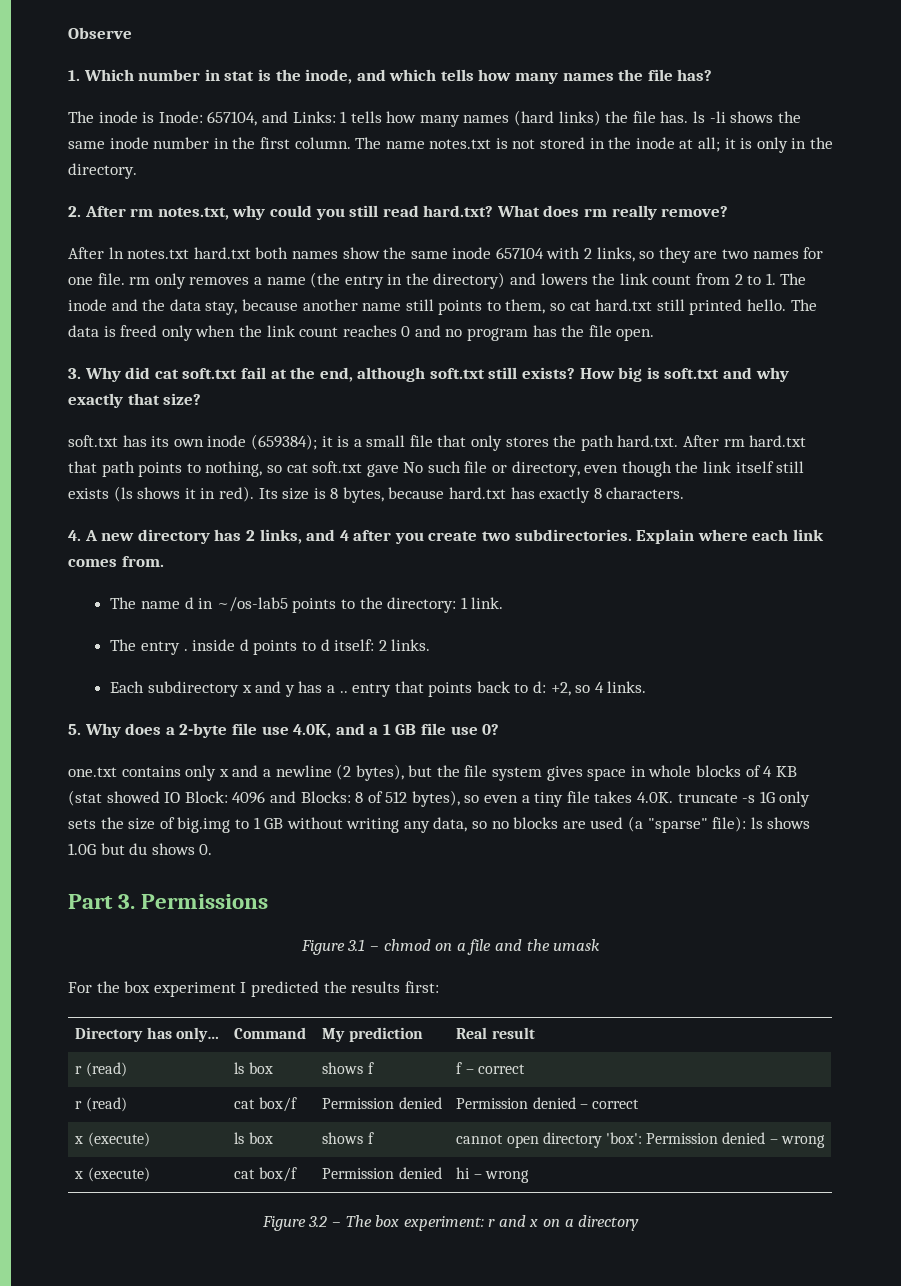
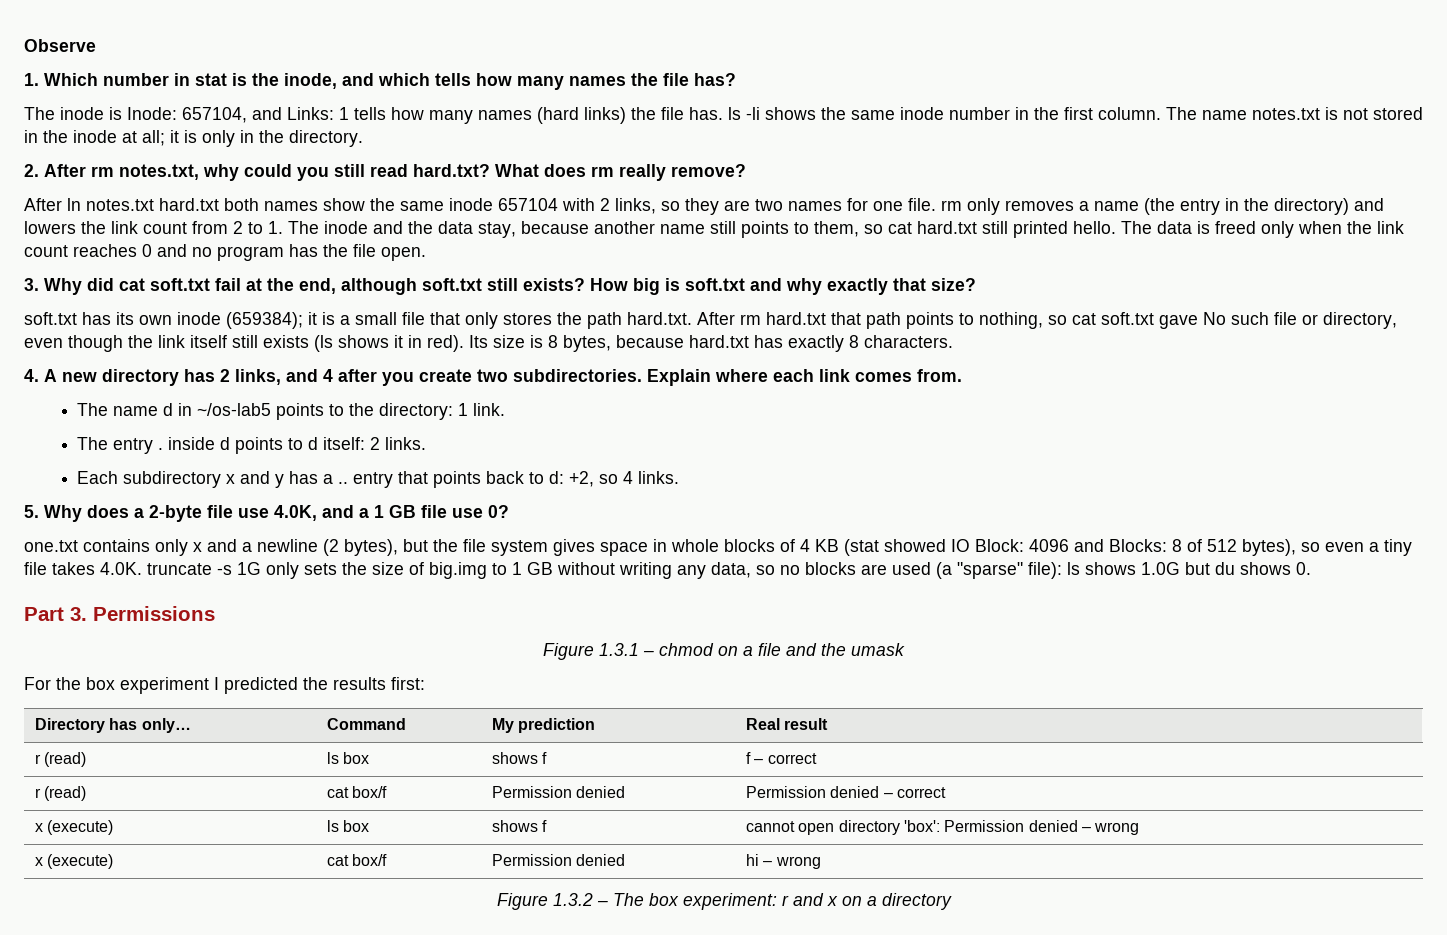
- Figure 3.1 – chmod on a file and the umask
+ Figure 1.3.1 – chmod on a file and the umask
- Figure 3.2 – The box experiment: r and x on a directory
+ Figure 1.3.2 – The box experiment: r and x on a directory

